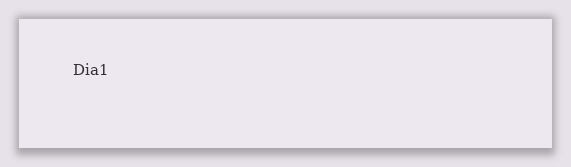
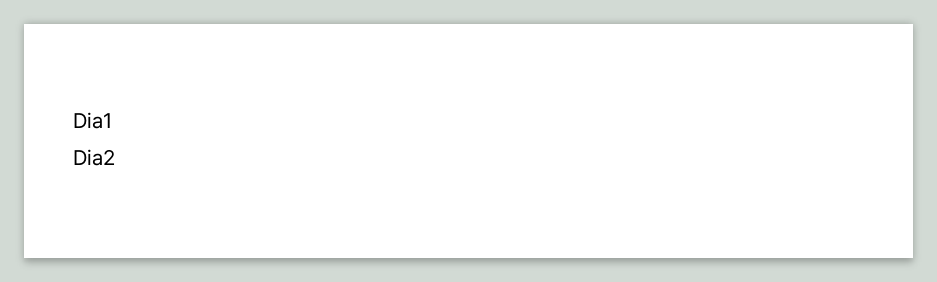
+ Dia2

